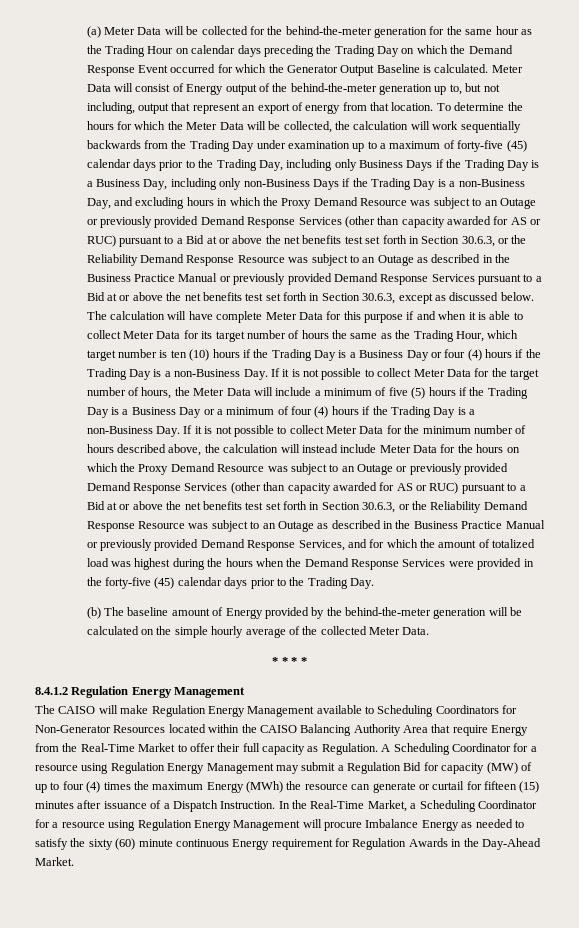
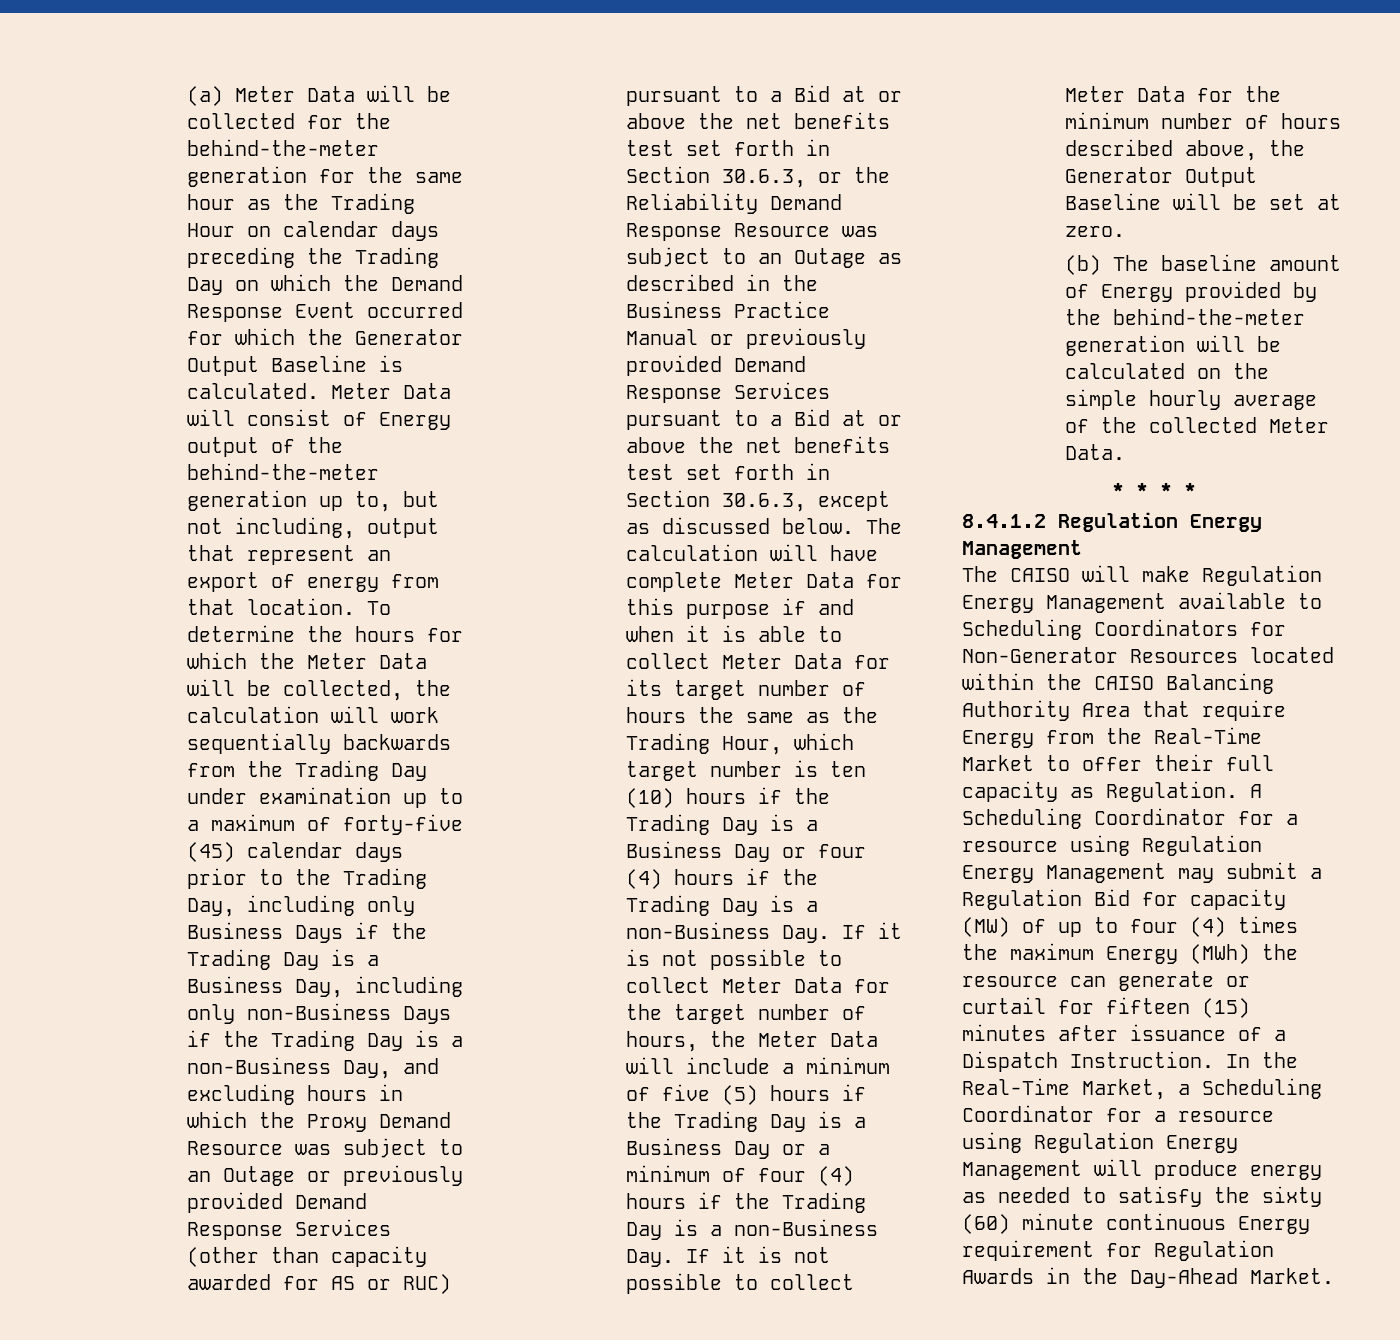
- The calculation will have complete Meter Data for this purpose if and when it is able to collect Meter Data for its target number of hours the same as the Trading Hour, which target number is ten (10) hours if the Trading Day is a Business Day or four (4) hours if the Trading Day is a non-Business Day. If it is not possible to collect Meter Data for the target number of hours, the Meter Data will include a minimum of five (5) hours if the Trading Day is a Business Day or a minimum of four (4) hours if the Trading Day is a non-Business Day. If it is not possible to collect Meter Data for the minimum number of hours described above, the calculation will instead include Meter Data for the hours on which the Proxy Demand Resource was subject to an Outage or previously provided Demand Response Services (other than capacity awarded for AS or RUC) pursuant to a Bid at or above the net benefits test set forth in Section 30.6.3, or the Reliability Demand Response Resource was subject to an Outage as described in the Business Practice Manual or previously provided Demand Response Services, and for which the amount of totalized load was highest during the hours when the Demand Response Services were provided in the forty-five (45) calendar days prior to the Trading Day.
+ The calculation will have complete Meter Data for this purpose if and when it is able to collect Meter Data for its target number of hours the same as the Trading Hour, which target number is ten (10) hours if the Trading Day is a Business Day or four (4) hours if the Trading Day is a non-Business Day. If it is not possible to collect Meter Data for the target number of hours, the Meter Data will include a minimum of five (5) hours if the Trading Day is a Business Day or a minimum of four (4) hours if the Trading Day is a non-Business Day. If it is not possible to collect Meter Data for the minimum number of hours described above, the Generator Output Baseline will be set at zero.
- In the Real-Time Market, a Scheduling Coordinator for a resource using Regulation Energy Management will procure Imbalance Energy as needed to satisfy the sixty (60) minute continuous Energy requirement for Regulation Awards in the Day-Ahead Market.
+ In the Real-Time Market, a Scheduling Coordinator for a resource using Regulation Energy Management will produce energy as needed to satisfy the sixty (60) minute continuous Energy requirement for Regulation Awards in the Day-Ahead Market.

